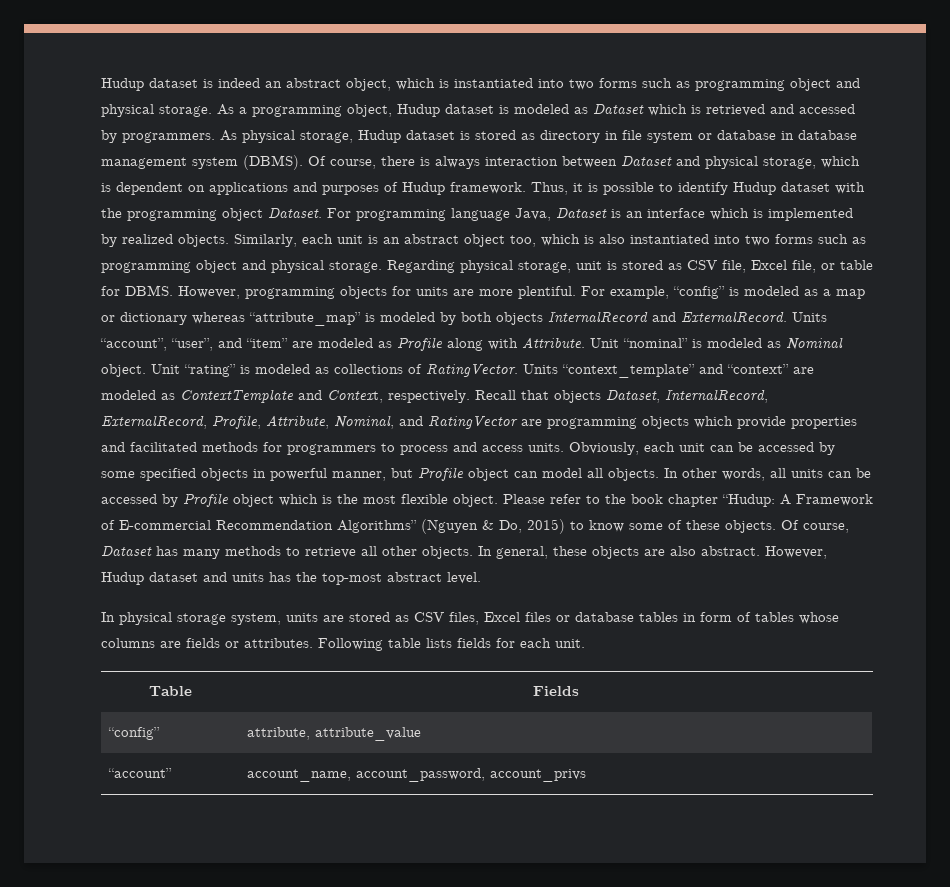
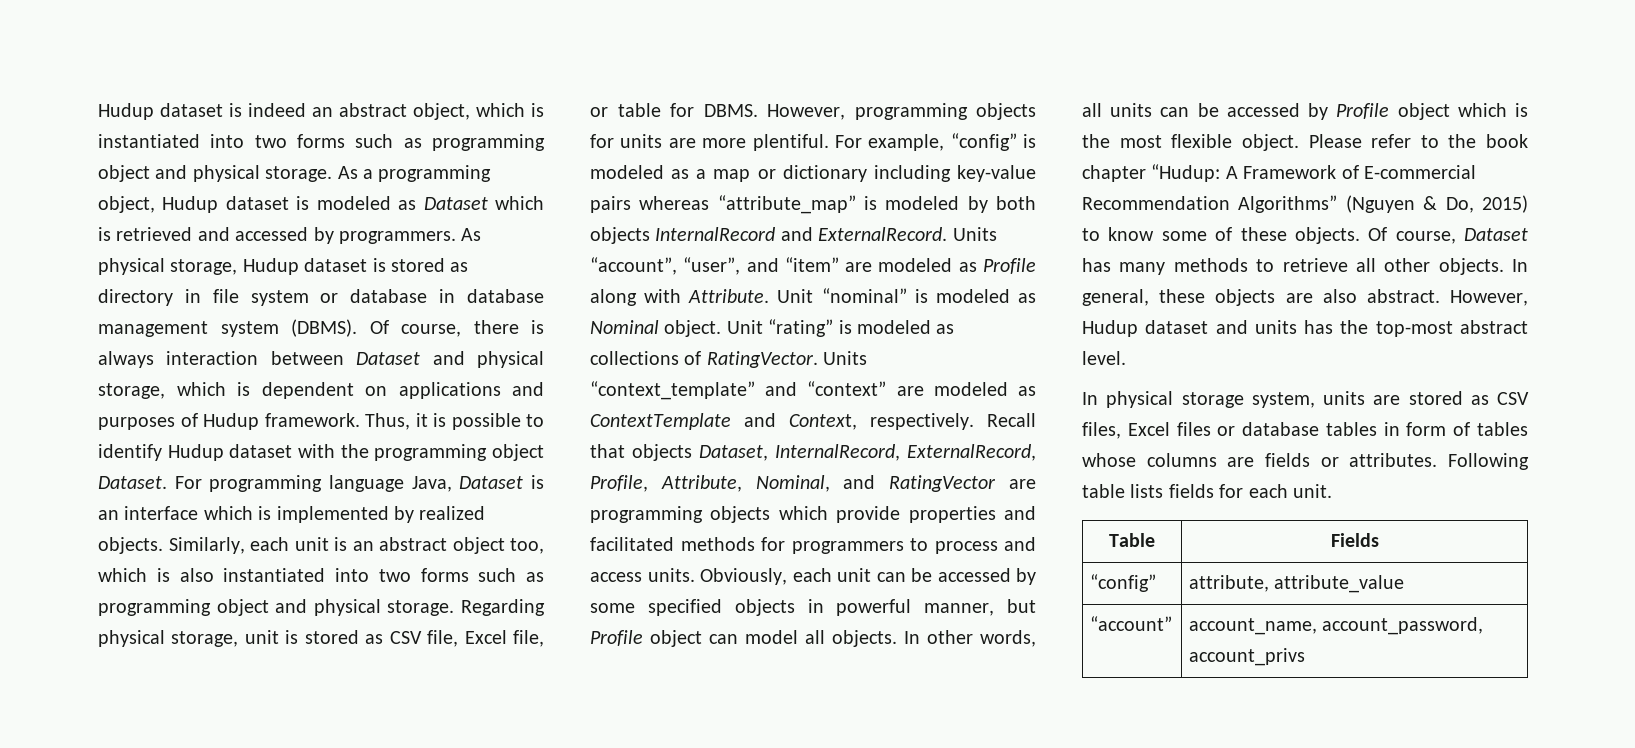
- For example, “config” is modeled as a map or dictionary whereas “attribute_map” is modeled by both objects InternalRecord and ExternalRecord.
+ For example, “config” is modeled as a map or dictionary including key-value pairs whereas “attribute_map” is modeled by both objects InternalRecord and ExternalRecord.

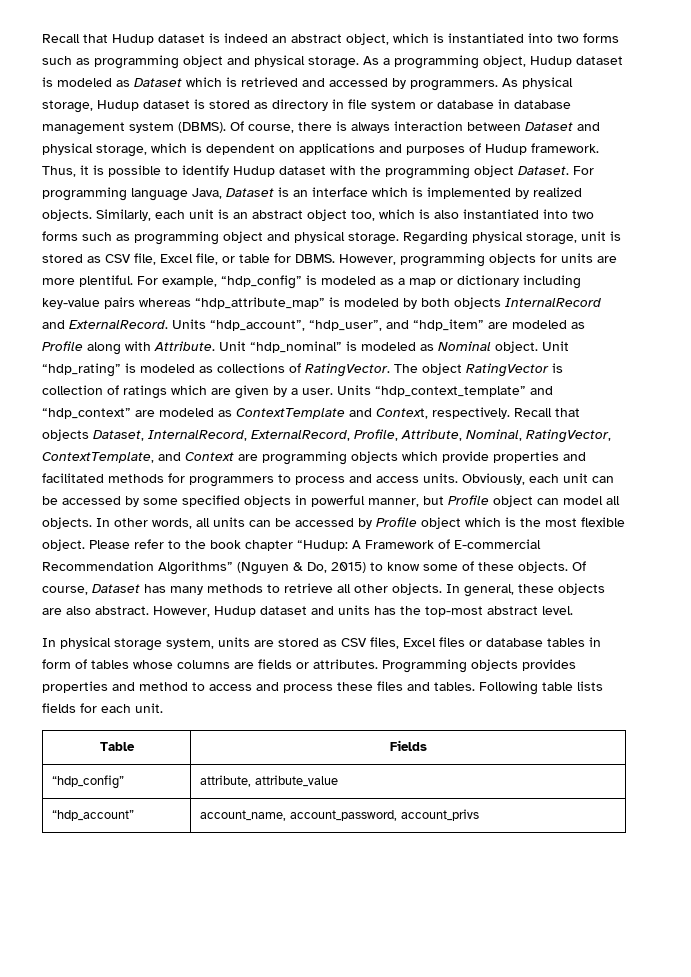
- Hudup dataset is indeed an abstract object, which is instantiated into two forms such as programming object and physical storage.
+ Recall that Hudup dataset is indeed an abstract object, which is instantiated into two forms such as programming object and physical storage.
- For example, “config” is modeled as a map or dictionary including key-value pairs whereas “attribute_map” is modeled by both objects InternalRecord and ExternalRecord.
+ For example, “hdp_config” is modeled as a map or dictionary including key-value pairs whereas “hdp_attribute_map” is modeled by both objects InternalRecord and ExternalRecord.
- Units “account”, “user”, and “item” are modeled as Profile along with Attribute.
+ Units “hdp_account”, “hdp_user”, and “hdp_item” are modeled as Profile along with Attribute.
- Unit “nominal” is modeled as Nominal object.
+ Unit “hdp_nominal” is modeled as Nominal object.
- Unit “rating” is modeled as collections of RatingVector.
+ Unit “hdp_rating” is modeled as collections of RatingVector.
- Units “context_template” and “context” are modeled as ContextTemplate and Context, respectively.
+ The object RatingVector is collection of ratings which are given by a user. Units “hdp_context_template” and “hdp_context” are modeled as ContextTemplate and Context, respectively.
- Recall that objects Dataset, InternalRecord, ExternalRecord, Profile, Attribute, Nominal, and RatingVector are programming objects which provide properties and facilitated methods for programmers to process and access units.
+ Recall that objects Dataset, InternalRecord, ExternalRecord, Profile, Attribute, Nominal, RatingVector, ContextTemplate, and Context are programming objects which provide properties and facilitated methods for programmers to process and access units.
+ Programming objects provides properties and method to access and process these files and tables.
- “config” | attribute, attribute_value
+ “hdp_config” | attribute, attribute_value
- “account” | account_name, account_password, account_privs
+ “hdp_account” | account_name, account_password, account_privs

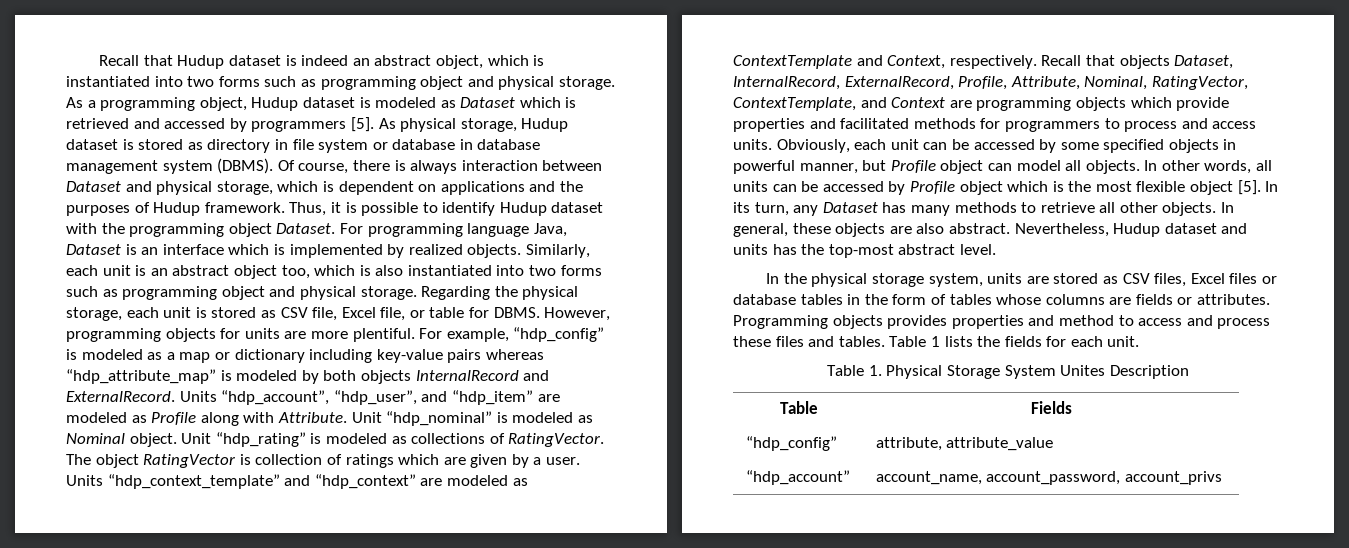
- As a programming object, Hudup dataset is modeled as Dataset which is retrieved and accessed by programmers.
+ As a programming object, Hudup dataset is modeled as Dataset which is retrieved and accessed by programmers [5].
- Of course, there is always interaction between Dataset and physical storage, which is dependent on applications and purposes of Hudup framework.
+ Of course, there is always interaction between Dataset and physical storage, which is dependent on applications and the purposes of Hudup framework.
- Regarding physical storage, unit is stored as CSV file, Excel file, or table for DBMS.
+ Regarding the physical storage, each unit is stored as CSV file, Excel file, or table for DBMS.
- In other words, all units can be accessed by Profile object which is the most flexible object. Please refer to the book chapter “Hudup: A Framework of E-commercial Recommendation Algorithms” (Nguyen & Do, 2015) to know some of these objects. Of course, Dataset has many methods to retrieve all other objects.
+ In other words, all units can be accessed by Profile object which is the most flexible object [5]. In its turn, any Dataset has many methods to retrieve all other objects.
- However, Hudup dataset and units has the top-most abstract level.
+ Nevertheless, Hudup dataset and units has the top-most abstract level.
- In physical storage system, units are stored as CSV files, Excel files or database tables in form of tables whose columns are fields or attributes.
+ In the physical storage system, units are stored as CSV files, Excel files or database tables in the form of tables whose columns are fields or attributes.
- Following table lists fields for each unit.
+ Table 1 lists the fields for each unit.
+ Table 1. Physical Storage System Unites Description

